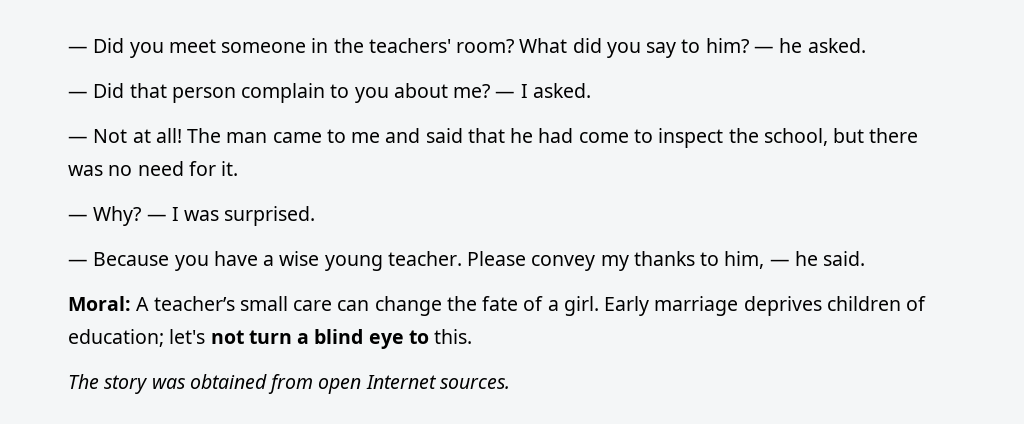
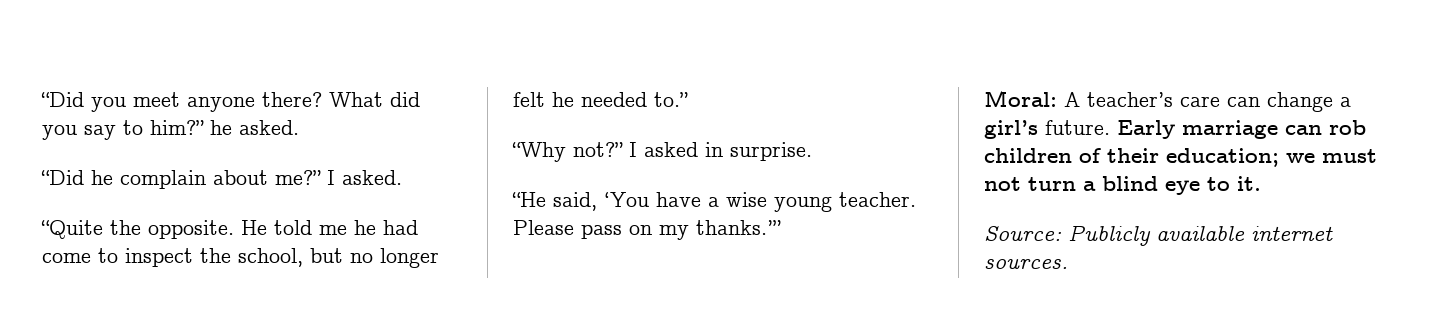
- — Did you meet someone in the teachers' room?
+ “Did you meet anyone there?
- What did you say to him? — he asked.
+ What did you say to him?” he asked.
- — Did that person complain to you about me? — I asked.
- — Not at all! The man came to me and said that he had come to inspect the school, but there was no need for it.
- — Why? — I was surprised.
- — Because you have a wise young teacher.
+ “Did he complain about me?” I asked.
+ “Quite the opposite. He told me he had come to inspect the school, but no longer felt he needed to.”
+ “Why not?” I asked in surprise.
+ “He said, ‘You have a wise young teacher.
- Please convey my thanks to him, — he said.
+ Please pass on my thanks.’”
- Moral: A teacher’s small care can change the fate of a girl. Early marriage deprives children of education; let's not turn a blind eye to this.
- The story was obtained from open Internet sources.
+ Moral: A teacher’s care can change a girl’s future. Early marriage can rob children of their education; we must not turn a blind eye to it.
+ Source: Publicly available internet sources.

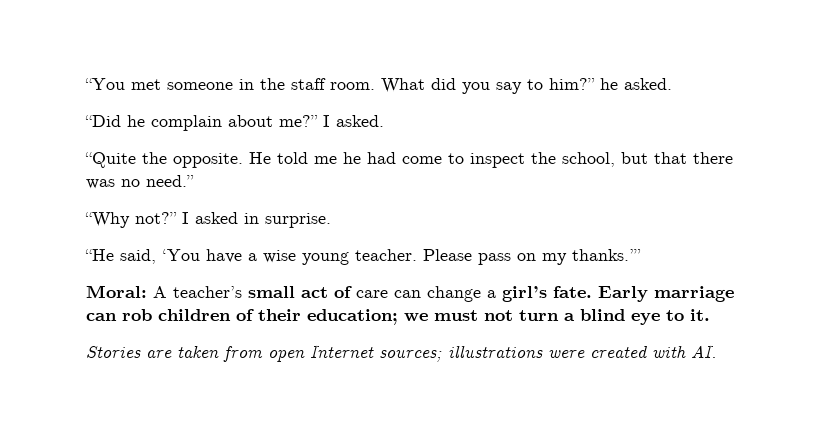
- “Did you meet anyone there?
+ “You met someone in the staff room.
- He told me he had come to inspect the school, but no longer felt he needed to.”
+ He told me he had come to inspect the school, but that there was no need.”
- Moral: A teacher’s care can change a girl’s future.
+ Moral: A teacher’s small act of care can change a girl’s fate.
- Source: Publicly available internet sources.
+ Stories are taken from open Internet sources; illustrations were created with AI.

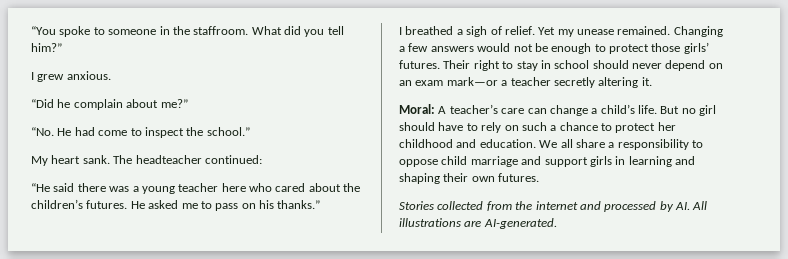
- “You met someone in the staff room.
+ “You spoke to someone in the staffroom.
- What did you say to him?” he asked.
+ What did you tell him?”
+ I grew anxious.
- “Did he complain about me?” I asked.
- “Quite the opposite. He told me he had come to inspect the school, but that there was no need.”
- “Why not?” I asked in surprise.
- “He said, ‘You have a wise young teacher. Please pass on my thanks.’”
+ “Did he complain about me?”
+ “No. He had come to inspect the school.”
+ My heart sank. The headteacher continued:
+ “He said there was a young teacher here who cared about the children’s futures. He asked me to pass on his thanks.”
+ I breathed a sigh of relief. Yet my unease remained. Changing a few answers would not be enough to protect those girls’ futures. Their right to stay in school should never depend on an exam mark—or a teacher secretly altering it.
- Moral: A teacher’s small act of care can change a girl’s fate. Early marriage can rob children of their education; we must not turn a blind eye to it.
- Stories are taken from open Internet sources; illustrations were created with AI.
+ Moral: A teacher’s care can change a child’s life. But no girl should have to rely on such a chance to protect her childhood and education. We all share a responsibility to oppose child marriage and support girls in learning and shaping their own futures.
+ Stories collected from the internet and processed by AI. All illustrations are AI-generated.

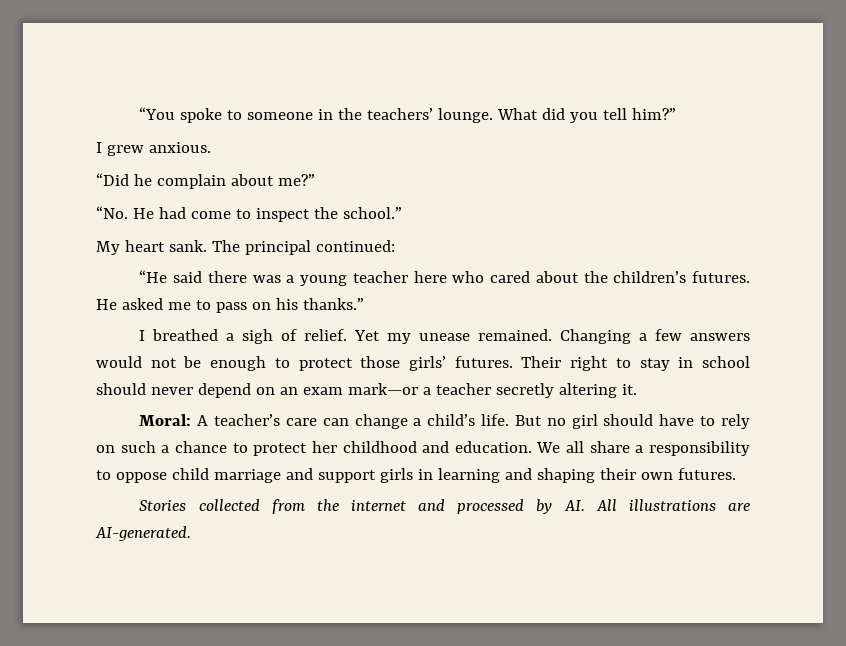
- “You spoke to someone in the staffroom.
+ “You spoke to someone in the teachers’ lounge.
- The headteacher continued:
+ The principal continued:

